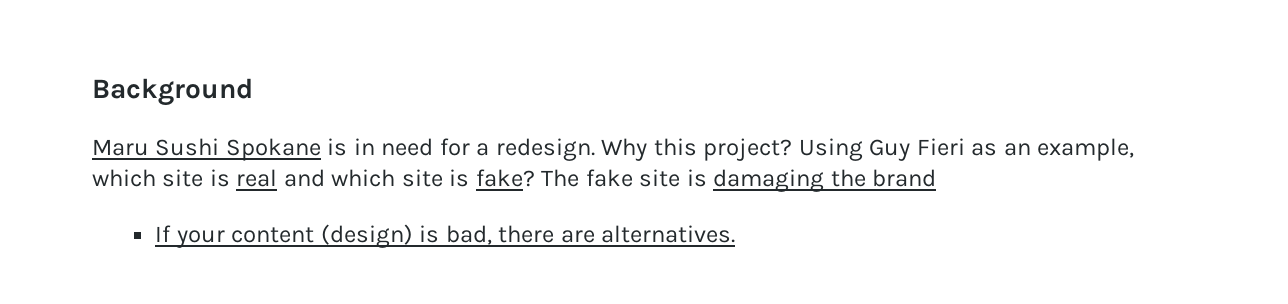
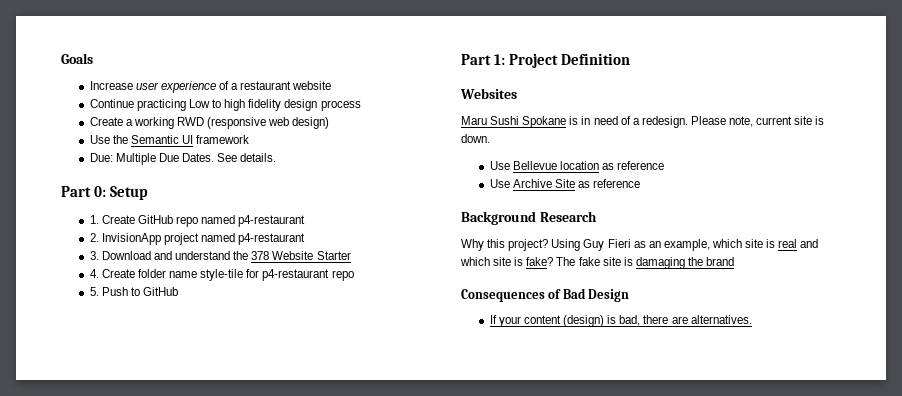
- Background
+ Goals
+ Increase user experience of a restaurant website
+ Continue practicing Low to high fidelity design process
+ Create a working RWD (responsive web design)
+ Use the Semantic UI framework
+ Due: Multiple Due Dates. See details.
+ Part 0: Setup
+ 1. Create GitHub repo named p4-restaurant
+ 2. InvisionApp project named p4-restaurant
+ 3. Download and understand the 378 Website Starter
+ 4. Create folder name style-tile for p4-restaurant repo
+ 5. Push to GitHub
+ Part 1: Project Definition
+ Websites
- Maru Sushi Spokane is in need for a redesign. Why this project?
+ Maru Sushi Spokane is in need of a redesign. Please note, current site is down.
+ Use Bellevue location as reference
+ Use Archive Site as reference
+ Background Research
+ Why this project?
+ Consequences of Bad Design

